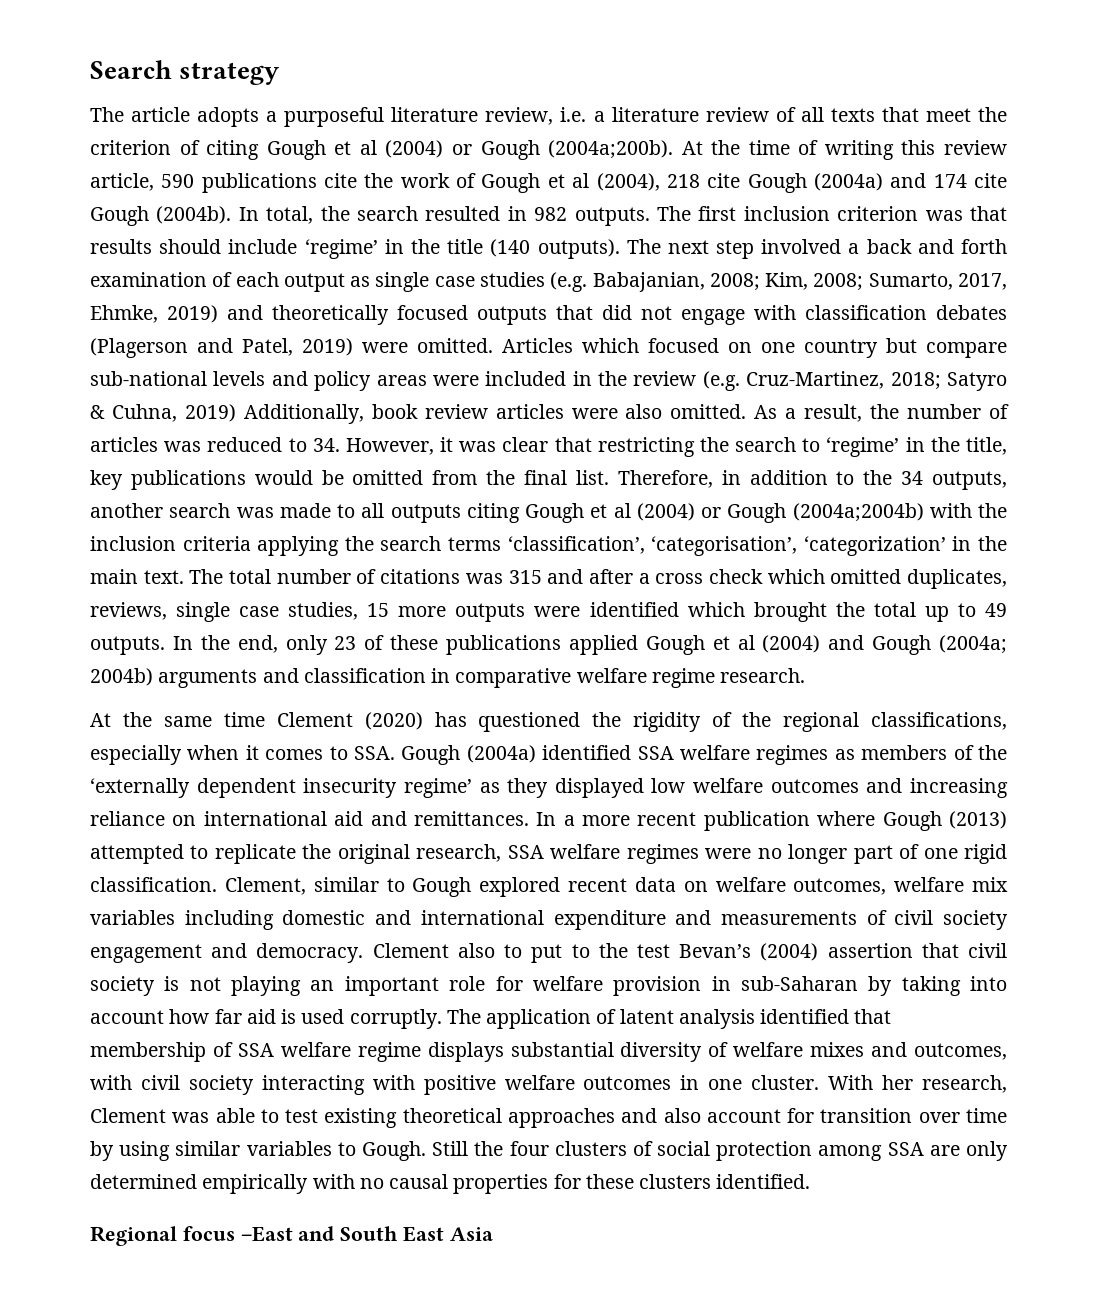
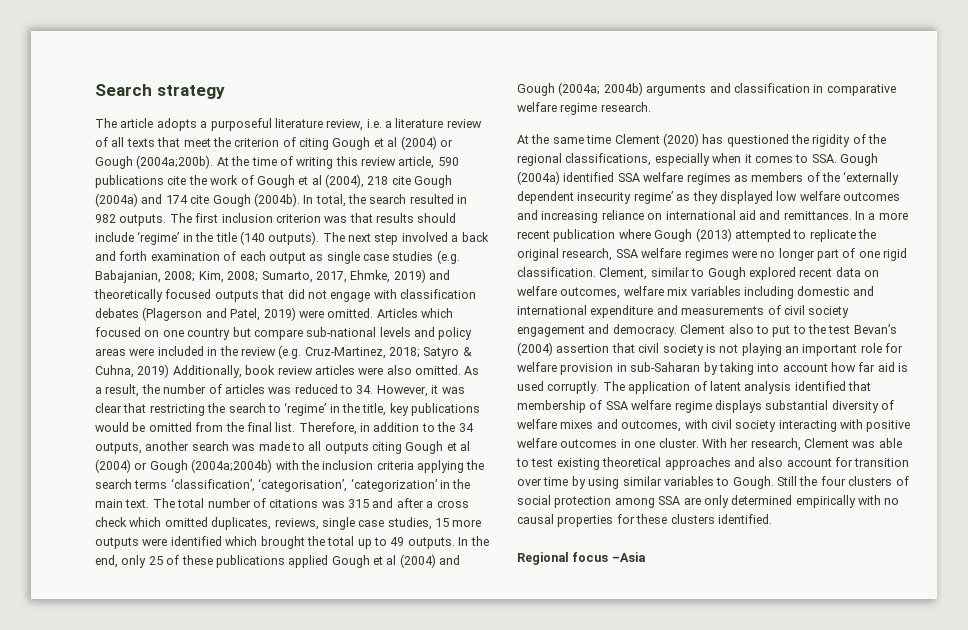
- In the end, only 23 of these publications applied Gough et al (2004) and Gough (2004a; 2004b) arguments and classification in comparative welfare regime research.
+ In the end, only 25 of these publications applied Gough et al (2004) and Gough (2004a; 2004b) arguments and classification in comparative welfare regime research.
- Regional focus –East and South East Asia
+ Regional focus –Asia

